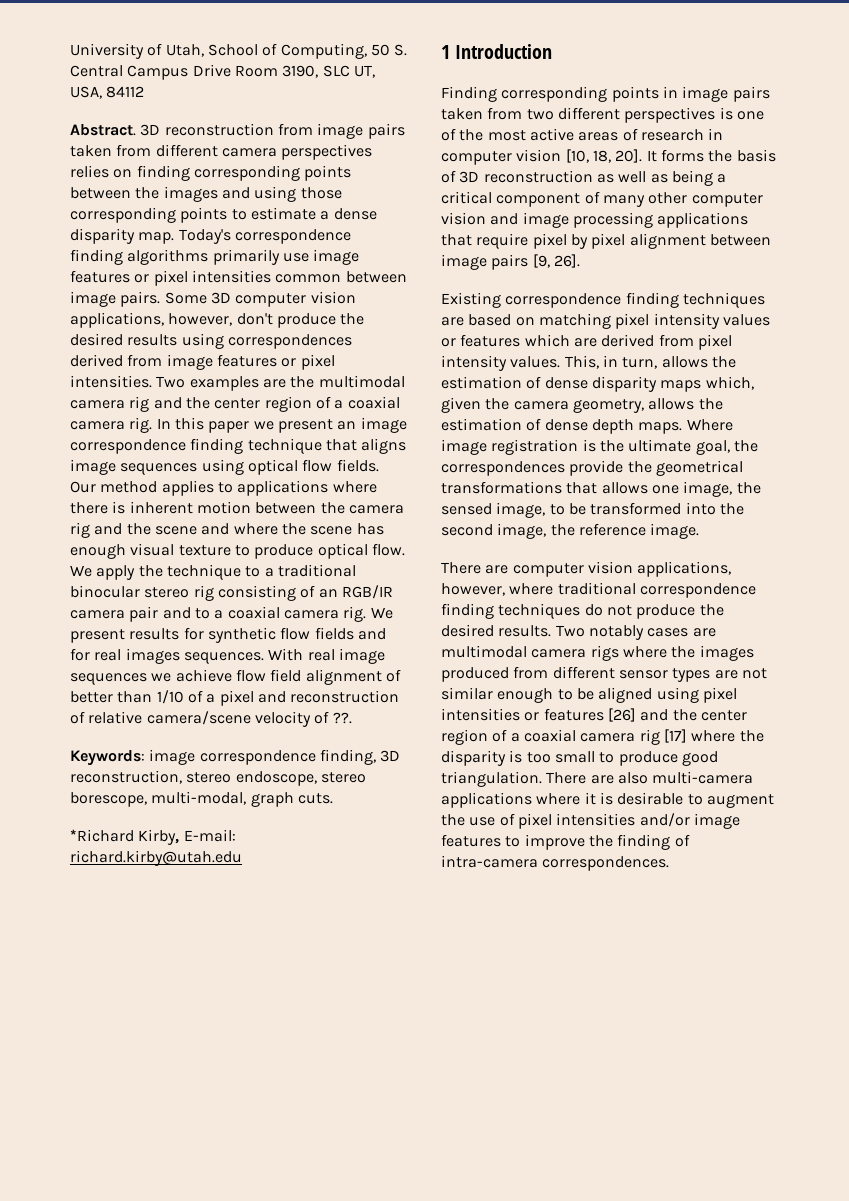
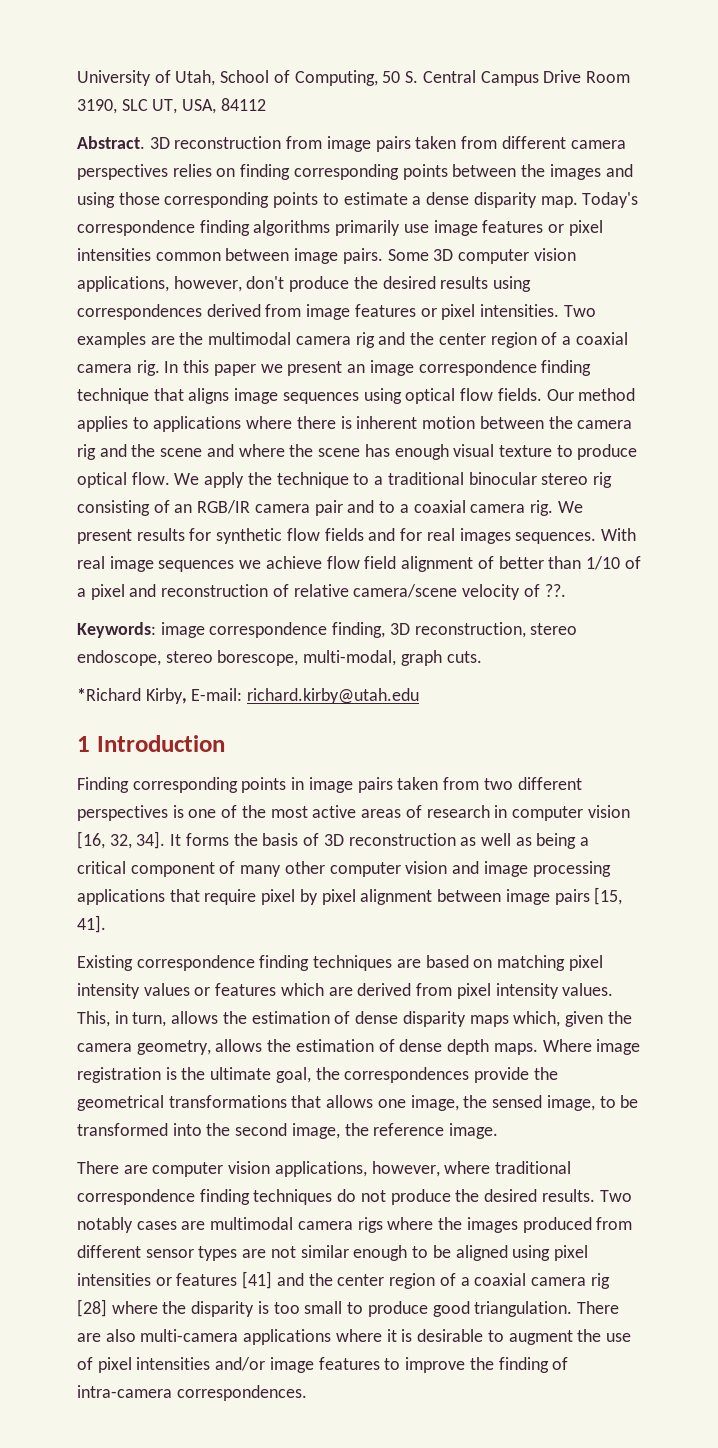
- Finding corresponding points in image pairs taken from two different perspectives is one of the most active areas of research in computer vision [10, 18, 20].
+ Finding corresponding points in image pairs taken from two different perspectives is one of the most active areas of research in computer vision [16, 32, 34].
- It forms the basis of 3D reconstruction as well as being a critical component of many other computer vision and image processing applications that require pixel by pixel alignment between image pairs [9, 26].
+ It forms the basis of 3D reconstruction as well as being a critical component of many other computer vision and image processing applications that require pixel by pixel alignment between image pairs [15, 41].
- Two notably cases are multimodal camera rigs where the images produced from different sensor types are not similar enough to be aligned using pixel intensities or features [26] and the center region of a coaxial camera rig [17] where the disparity is too small to produce good triangulation.
+ Two notably cases are multimodal camera rigs where the images produced from different sensor types are not similar enough to be aligned using pixel intensities or features [41] and the center region of a coaxial camera rig [28] where the disparity is too small to produce good triangulation.

